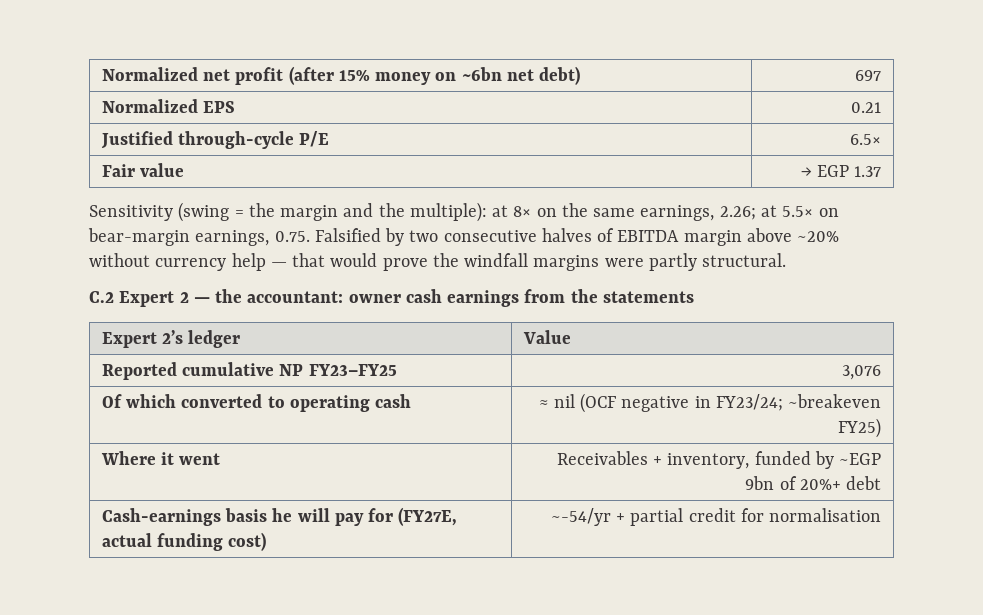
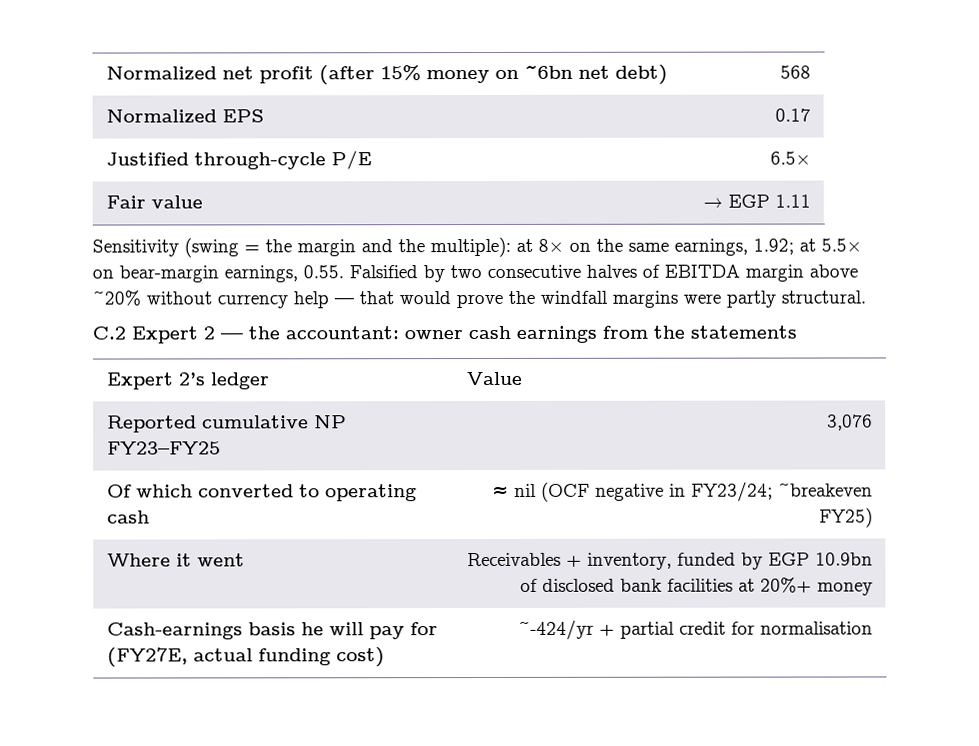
- Normalized net profit (after 15% money on ~6bn net debt) | 697
+ Normalized net profit (after 15% money on ~6bn net debt) | 568
- Normalized EPS | 0.21
+ Normalized EPS | 0.17
- Fair value | → EGP 1.37
+ Fair value | → EGP 1.11
- Sensitivity (swing = the margin and the multiple): at 8× on the same earnings, 2.26; at 5.5× on bear-margin earnings, 0.75. Falsified by two consecutive halves of EBITDA margin above ~20% without currency help — that would prove the windfall margins were partly structural.
+ Sensitivity (swing = the margin and the multiple): at 8× on the same earnings, 1.92; at 5.5× on bear-margin earnings, 0.55. Falsified by two consecutive halves of EBITDA margin above ~20% without currency help — that would prove the windfall margins were partly structural.
- Where it went | Receivables + inventory, funded by ~EGP 9bn of 20%+ debt
+ Where it went | Receivables + inventory, funded by EGP 10.9bn of disclosed bank facilities at 20%+ money
- Cash-earnings basis he will pay for (FY27E, actual funding cost) | ~-54/yr + partial credit for normalisation
+ Cash-earnings basis he will pay for (FY27E, actual funding cost) | ~-424/yr + partial credit for normalisation

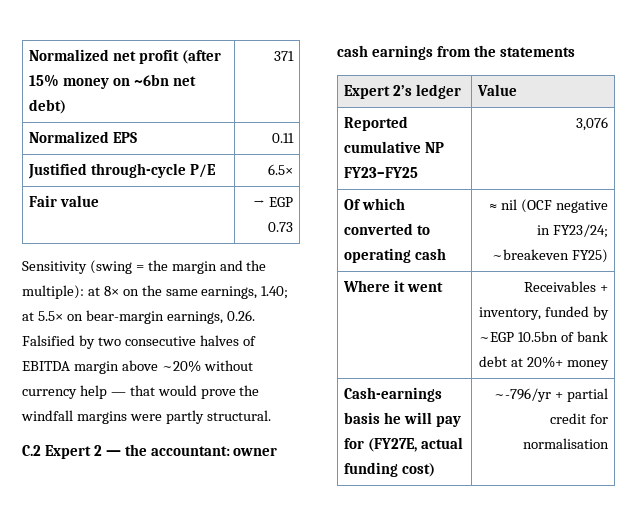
- Normalized net profit (after 15% money on ~6bn net debt) | 568
+ Normalized net profit (after 15% money on ~6bn net debt) | 371
- Normalized EPS | 0.17
+ Normalized EPS | 0.11
- Fair value | → EGP 1.11
+ Fair value | → EGP 0.73
- Sensitivity (swing = the margin and the multiple): at 8× on the same earnings, 1.92; at 5.5× on bear-margin earnings, 0.55. Falsified by two consecutive halves of EBITDA margin above ~20% without currency help — that would prove the windfall margins were partly structural.
+ Sensitivity (swing = the margin and the multiple): at 8× on the same earnings, 1.40; at 5.5× on bear-margin earnings, 0.26. Falsified by two consecutive halves of EBITDA margin above ~20% without currency help — that would prove the windfall margins were partly structural.
- Where it went | Receivables + inventory, funded by EGP 10.9bn of disclosed bank facilities at 20%+ money
+ Where it went | Receivables + inventory, funded by ~EGP 10.5bn of bank debt at 20%+ money
- Cash-earnings basis he will pay for (FY27E, actual funding cost) | ~-424/yr + partial credit for normalisation
+ Cash-earnings basis he will pay for (FY27E, actual funding cost) | ~-796/yr + partial credit for normalisation

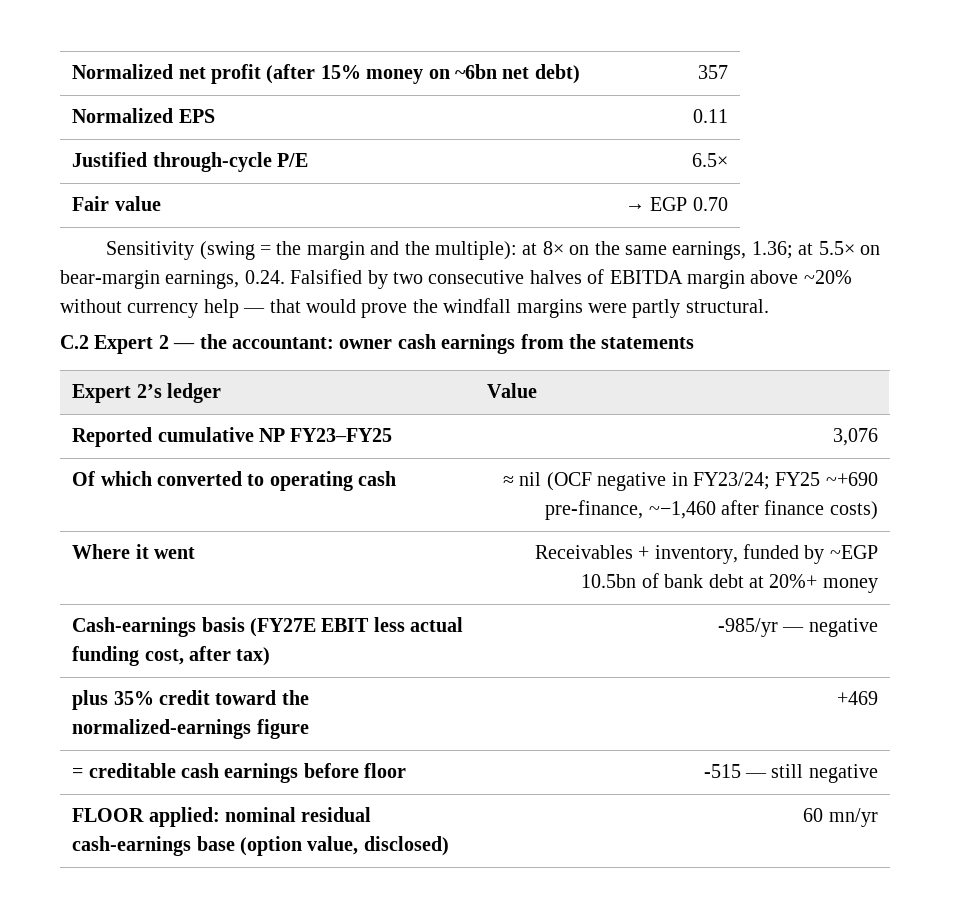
- Normalized net profit (after 15% money on ~6bn net debt) | 371
+ Normalized net profit (after 15% money on ~6bn net debt) | 357
- Fair value | → EGP 0.73
+ Fair value | → EGP 0.70
- Sensitivity (swing = the margin and the multiple): at 8× on the same earnings, 1.40; at 5.5× on bear-margin earnings, 0.26. Falsified by two consecutive halves of EBITDA margin above ~20% without currency help — that would prove the windfall margins were partly structural.
+ Sensitivity (swing = the margin and the multiple): at 8× on the same earnings, 1.36; at 5.5× on bear-margin earnings, 0.24. Falsified by two consecutive halves of EBITDA margin above ~20% without currency help — that would prove the windfall margins were partly structural.
- Of which converted to operating cash | ≈ nil (OCF negative in FY23/24; ~breakeven FY25)
+ Of which converted to operating cash | ≈ nil (OCF negative in FY23/24; FY25 ~+690 pre-finance, ~−1,460 after finance costs)
- Cash-earnings basis he will pay for (FY27E, actual funding cost) | ~-796/yr + partial credit for normalisation
+ Cash-earnings basis (FY27E EBIT less actual funding cost, after tax) | -985/yr — negative
+ plus 35% credit toward the normalized-earnings figure | +469
+ = creditable cash earnings before floor | -515 — still negative
+ FLOOR applied: nominal residual cash-earnings base (option value, disclosed) | 60 mn/yr

